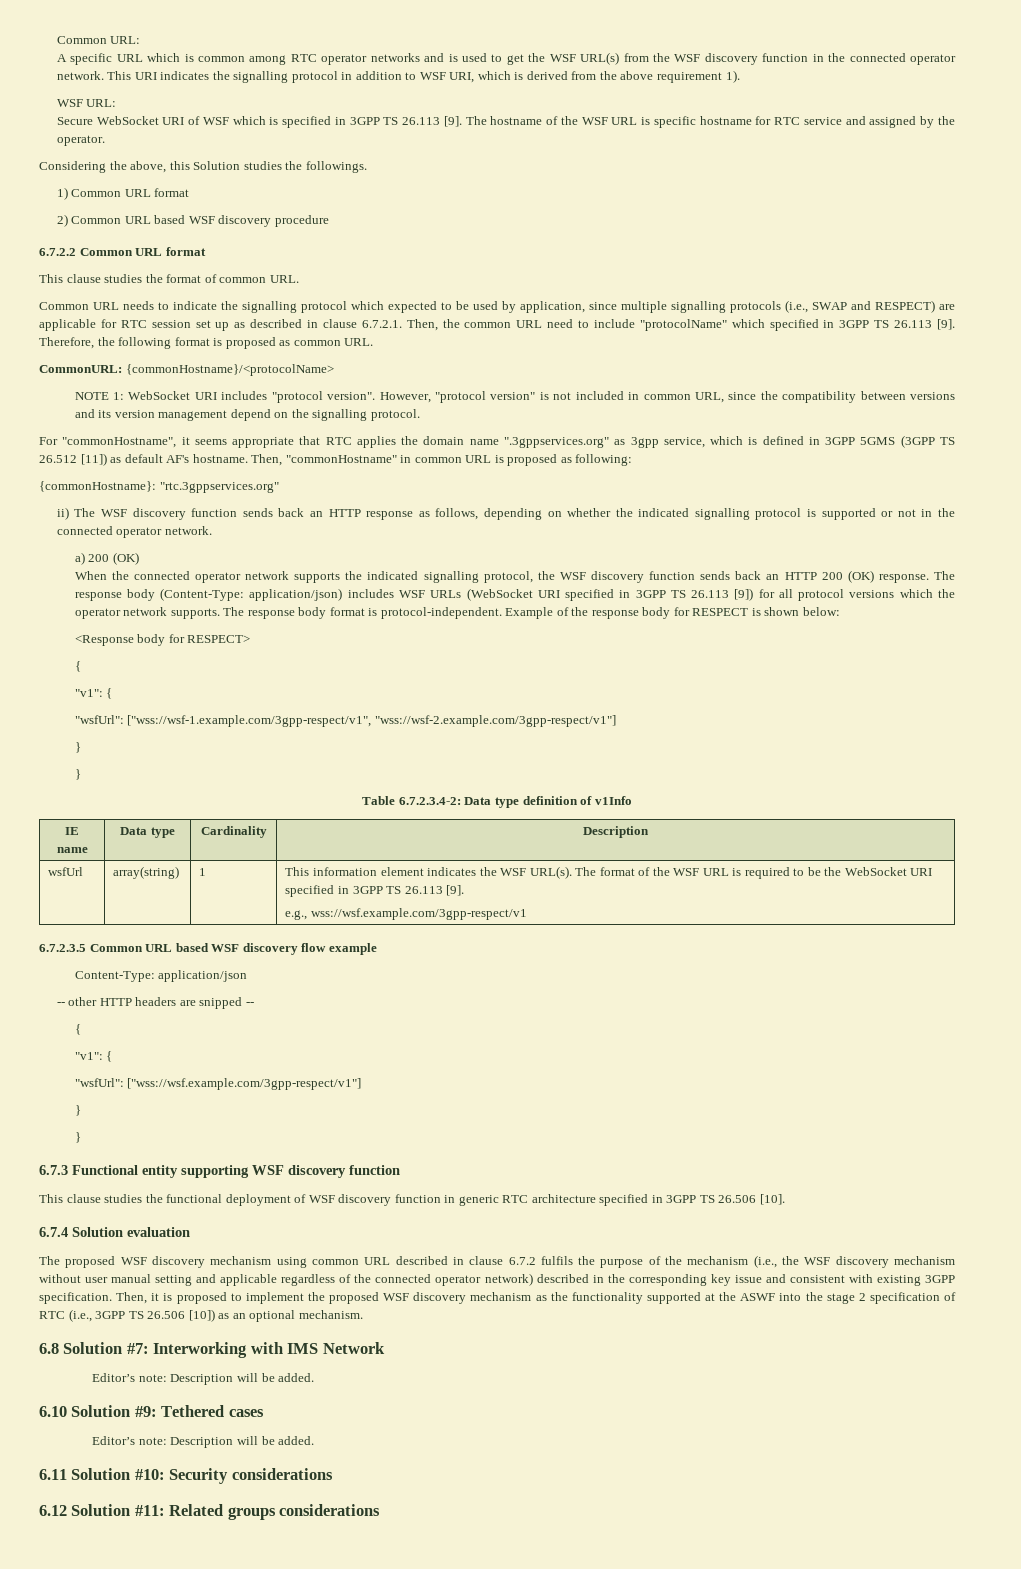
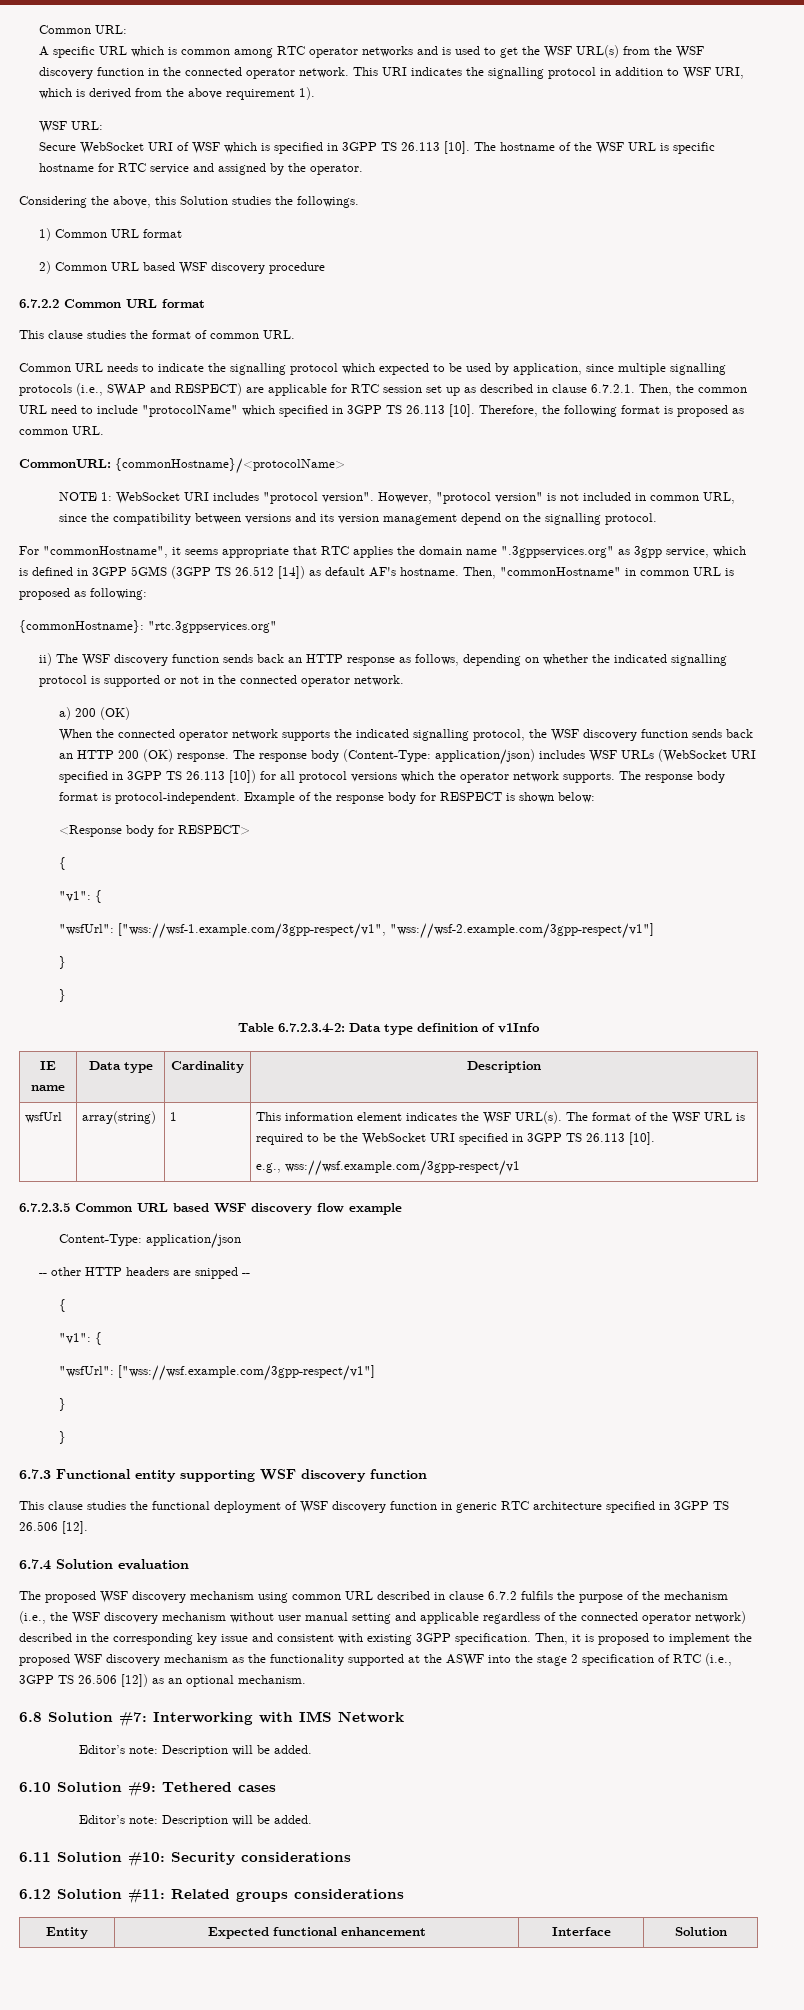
- Secure WebSocket URI of WSF which is specified in 3GPP TS 26.113 [9].
+ Secure WebSocket URI of WSF which is specified in 3GPP TS 26.113 [10].
- Common URL needs to indicate the signalling protocol which expected to be used by application, since multiple signalling protocols (i.e., SWAP and RESPECT) are applicable for RTC session set up as described in clause 6.7.2.1. Then, the common URL need to include "protocolName" which specified in 3GPP TS 26.113 [9].
+ Common URL needs to indicate the signalling protocol which expected to be used by application, since multiple signalling protocols (i.e., SWAP and RESPECT) are applicable for RTC session set up as described in clause 6.7.2.1. Then, the common URL need to include "protocolName" which specified in 3GPP TS 26.113 [10].
- For "commonHostname", it seems appropriate that RTC applies the domain name ".3gppservices.org" as 3gpp service, which is defined in 3GPP 5GMS (3GPP TS 26.512 [11]) as default AF's hostname.
+ For "commonHostname", it seems appropriate that RTC applies the domain name ".3gppservices.org" as 3gpp service, which is defined in 3GPP 5GMS (3GPP TS 26.512 [14]) as default AF's hostname.
- The response body (Content-Type: application/json) includes WSF URLs (WebSocket URI specified in 3GPP TS 26.113 [9]) for all protocol versions which the operator network supports.
+ The response body (Content-Type: application/json) includes WSF URLs (WebSocket URI specified in 3GPP TS 26.113 [10]) for all protocol versions which the operator network supports.
- wsfUrl | array(string) | 1 | This information element indicates the WSF URL(s). The format of the WSF URL is required to be the WebSocket URI specified in 3GPP TS 26.113 [9].
+ wsfUrl | array(string) | 1 | This information element indicates the WSF URL(s). The format of the WSF URL is required to be the WebSocket URI specified in 3GPP TS 26.113 [10].
- This clause studies the functional deployment of WSF discovery function in generic RTC architecture specified in 3GPP TS 26.506 [10].
+ This clause studies the functional deployment of WSF discovery function in generic RTC architecture specified in 3GPP TS 26.506 [12].
- Then, it is proposed to implement the proposed WSF discovery mechanism as the functionality supported at the ASWF into the stage 2 specification of RTC (i.e., 3GPP TS 26.506 [10]) as an optional mechanism.
+ Then, it is proposed to implement the proposed WSF discovery mechanism as the functionality supported at the ASWF into the stage 2 specification of RTC (i.e., 3GPP TS 26.506 [12]) as an optional mechanism.
+ Entity | Expected functional enhancement | Interface | Solution

